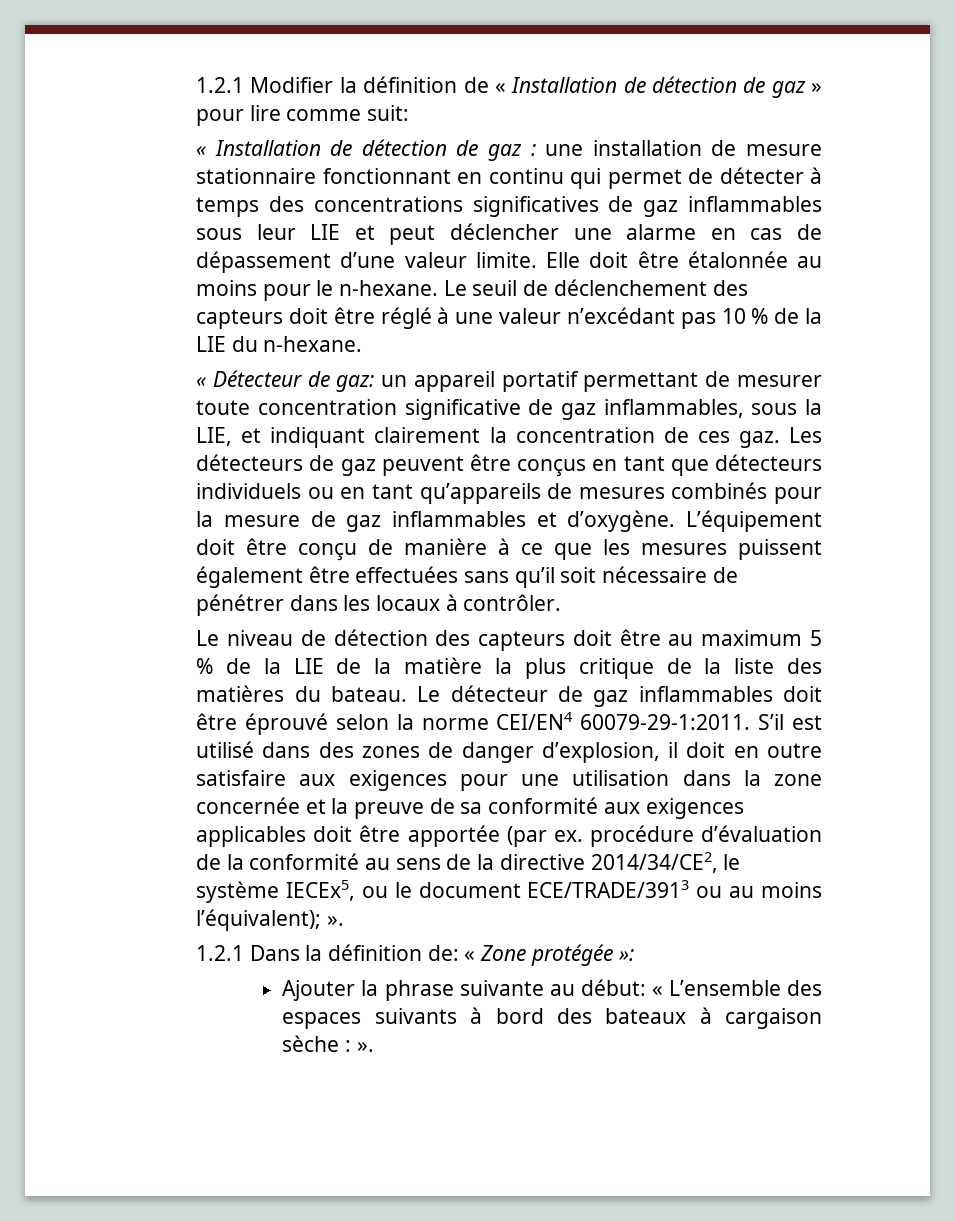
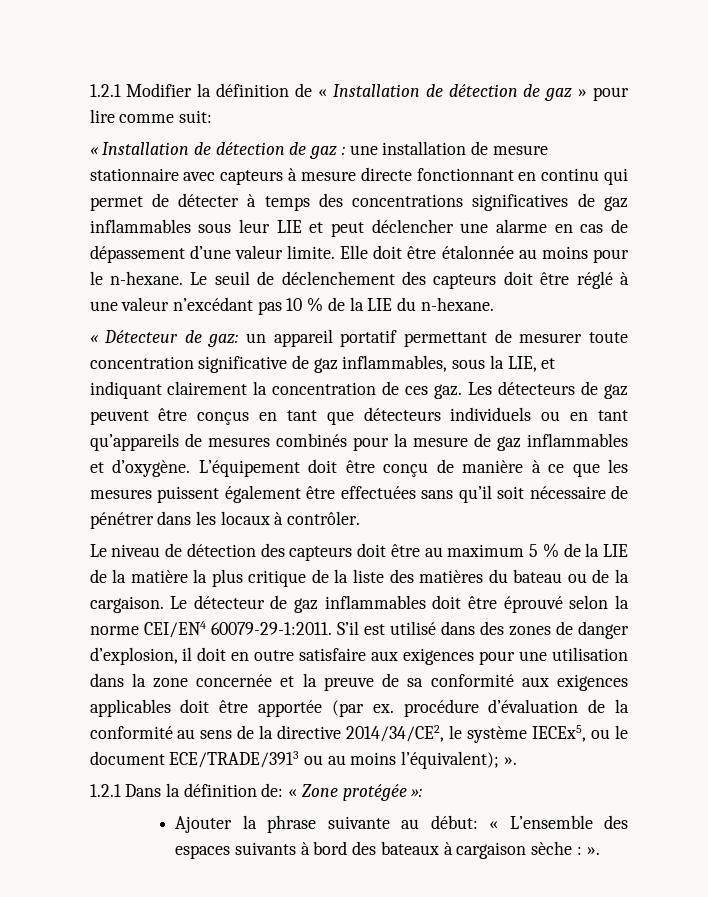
- « Installation de détection de gaz : une installation de mesure stationnaire fonctionnant en continu qui permet de détecter à temps des concentrations significatives de gaz inflammables sous leur LIE et peut déclencher une alarme en cas de dépassement d’une valeur limite.
+ « Installation de détection de gaz : une installation de mesure stationnaire avec capteurs à mesure directe fonctionnant en continu qui permet de détecter à temps des concentrations significatives de gaz inflammables sous leur LIE et peut déclencher une alarme en cas de dépassement d’une valeur limite.
- Le niveau de détection des capteurs doit être au maximum 5 % de la LIE de la matière la plus critique de la liste des matières du bateau.
+ Le niveau de détection des capteurs doit être au maximum 5 % de la LIE de la matière la plus critique de la liste des matières du bateau ou de la cargaison.

